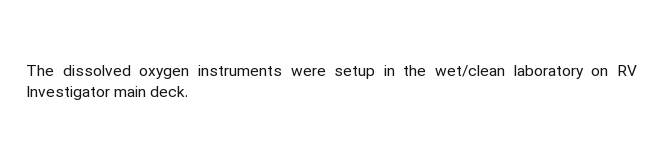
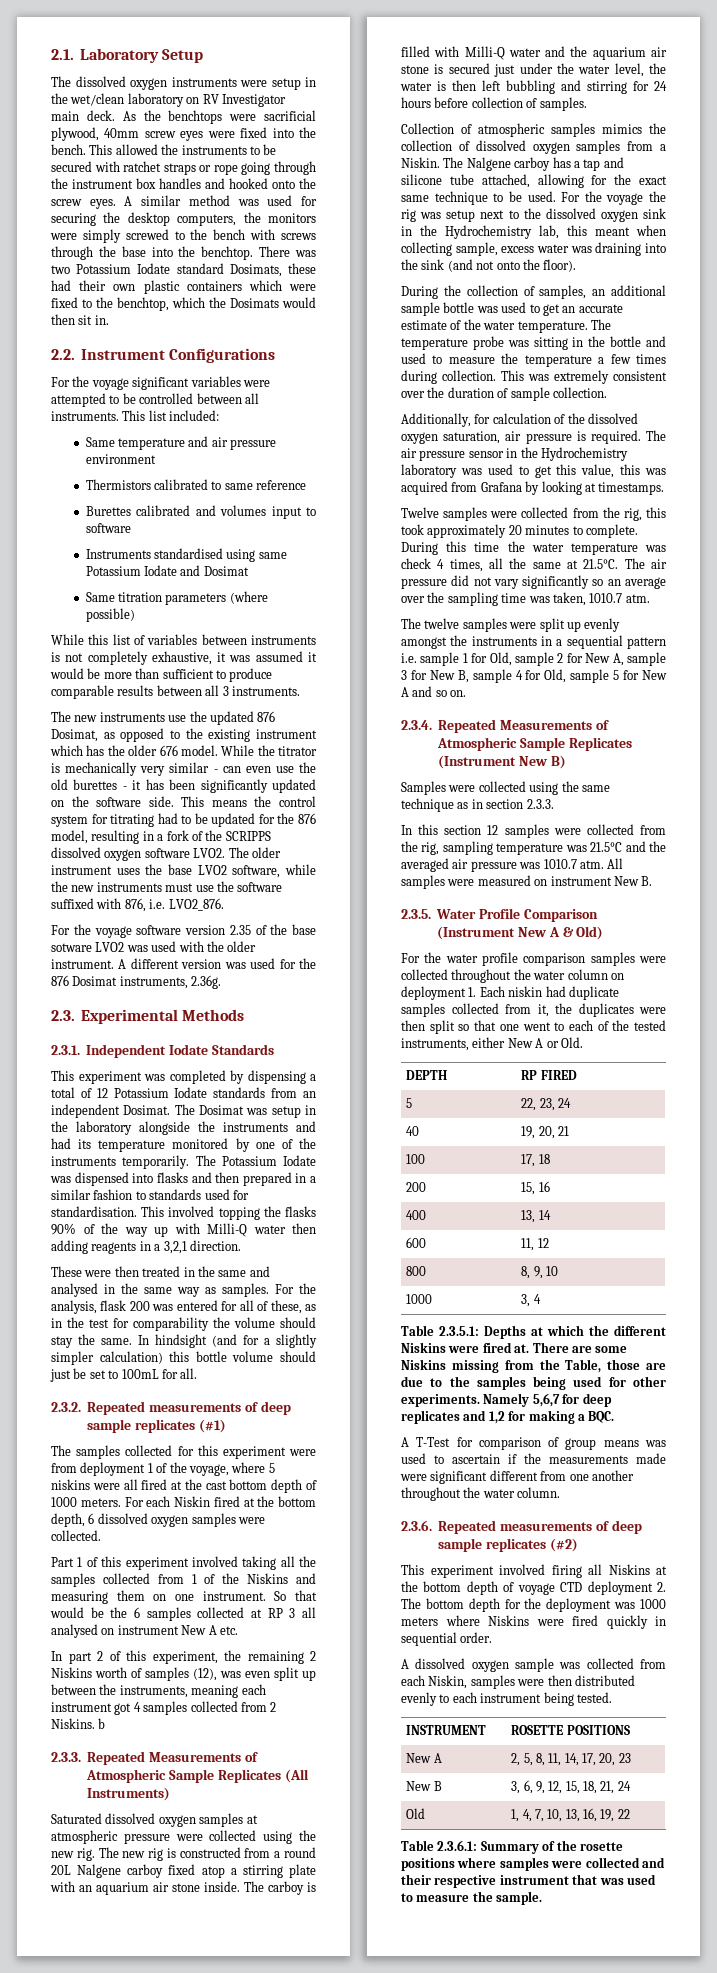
+ 2.1. Laboratory Setup
+ As the benchtops were sacrificial plywood, 40mm screw eyes were fixed into the bench. This allowed the instruments to be secured with ratchet straps or rope going through the instrument box handles and hooked onto the screw eyes. A similar method was used for securing the desktop computers, the monitors were simply screwed to the bench with screws through the base into the benchtop. There was two Potassium Iodate standard Dosimats, these had their own plastic containers which were fixed to the benchtop, which the Dosimats would then sit in.
+ 2.2. Instrument Configurations
+ For the voyage significant variables were attempted to be controlled between all instruments. This list included:
+ Same temperature and air pressure environment
+ Thermistors calibrated to same reference
+ Burettes calibrated and volumes input to software
+ Instruments standardised using same Potassium Iodate and Dosimat
+ Same titration parameters (where possible)
+ While this list of variables between instruments is not completely exhaustive, it was assumed it would be more than sufficient to produce comparable results between all 3 instruments.
+ The new instruments use the updated 876 Dosimat, as opposed to the existing instrument which has the older 676 model. While the titrator is mechanically very similar - can even use the old burettes - it has been significantly updated on the software side. This means the control system for titrating had to be updated for the 876 model, resulting in a fork of the SCRIPPS dissolved oxygen software LVO2. The older instrument uses the base LVO2 software, while the new instruments must use the software suffixed with 876, i.e. LVO2_876.
+ For the voyage software version 2.35 of the base sotware LVO2 was used with the older instrument. A different version was used for the 876 Dosimat instruments, 2.36g.
+ 2.3. Experimental Methods
+ 2.3.1. Independent Iodate Standards
+ This experiment was completed by dispensing a total of 12 Potassium Iodate standards from an independent Dosimat. The Dosimat was setup in the laboratory alongside the instruments and had its temperature monitored by one of the instruments temporarily. The Potassium Iodate was dispensed into flasks and then prepared in a similar fashion to standards used for standardisation. This involved topping the flasks 90% of the way up with Milli-Q water then adding reagents in a 3,2,1 direction.
+ These were then treated in the same and analysed in the same way as samples. For the analysis, flask 200 was entered for all of these, as in the test for comparability the volume should stay the same. In hindsight (and for a slightly simpler calculation) this bottle volume should just be set to 100mL for all.
+ 2.3.2. Repeated measurements of deep sample replicates (#1)
+ The samples collected for this experiment were from deployment 1 of the voyage, where 5 niskins were all fired at the cast bottom depth of 1000 meters. For each Niskin fired at the bottom depth, 6 dissolved oxygen samples were collected.
+ Part 1 of this experiment involved taking all the samples collected from 1 of the Niskins and measuring them on one instrument. So that would be the 6 samples collected at RP 3 all analysed on instrument New A etc.
+ In part 2 of this experiment, the remaining 2 Niskins worth of samples (12), was even split up between the instruments, meaning each instrument got 4 samples collected from 2 Niskins. b
+ 2.3.3. Repeated Measurements of Atmospheric Sample Replicates (All Instruments)
+ Saturated dissolved oxygen samples at atmospheric pressure were collected using the new rig. The new rig is constructed from a round 20L Nalgene carboy fixed atop a stirring plate with an aquarium air stone inside. The carboy is filled with Milli-Q water and the aquarium air stone is secured just under the water level, the water is then left bubbling and stirring for 24 hours before collection of samples.
+ Collection of atmospheric samples mimics the collection of dissolved oxygen samples from a Niskin. The Nalgene carboy has a tap and silicone tube attached, allowing for the exact same technique to be used. For the voyage the rig was setup next to the dissolved oxygen sink in the Hydrochemistry lab, this meant when collecting sample, excess water was draining into the sink (and not onto the floor).
+ During the collection of samples, an additional sample bottle was used to get an accurate estimate of the water temperature. The temperature probe was sitting in the bottle and used to measure the temperature a few times during collection. This was extremely consistent over the duration of sample collection.
+ Additionally, for calculation of the dissolved oxygen saturation, air pressure is required. The air pressure sensor in the Hydrochemistry laboratory was used to get this value, this was acquired from Grafana by looking at timestamps.
+ Twelve samples were collected from the rig, this took approximately 20 minutes to complete. During this time the water temperature was check 4 times, all the same at 21.5°C. The air pressure did not vary significantly so an average over the sampling time was taken, 1010.7 atm.
+ The twelve samples were split up evenly amongst the instruments in a sequential pattern i.e. sample 1 for Old, sample 2 for New A, sample 3 for New B, sample 4 for Old, sample 5 for New A and so on.
+ 2.3.4. Repeated Measurements of Atmospheric Sample Replicates (Instrument New B)
+ Samples were collected using the same technique as in section 2.3.3.
+ In this section 12 samples were collected from the rig, sampling temperature was 21.5°C and the averaged air pressure was 1010.7 atm. All samples were measured on instrument New B.
+ 2.3.5. Water Profile Comparison (Instrument New A & Old)
+ For the water profile comparison samples were collected throughout the water column on deployment 1. Each niskin had duplicate samples collected from it, the duplicates were then split so that one went to each of the tested instruments, either New A or Old.
+ DEPTH | RP FIRED
+ 5 | 22, 23, 24
+ 40 | 19, 20, 21
+ 100 | 17, 18
+ 200 | 15, 16
+ 400 | 13, 14
+ 600 | 11, 12
+ 800 | 8, 9, 10
+ 1000 | 3, 4
+ Table 2.3.5.1: Depths at which the different Niskins were fired at. There are some Niskins missing from the Table, those are due to the samples being used for other experiments. Namely 5,6,7 for deep replicates and 1,2 for making a BQC.
+ A T-Test for comparison of group means was used to ascertain if the measurements made were significant different from one another throughout the water column.
+ 2.3.6. Repeated measurements of deep sample replicates (#2)
+ This experiment involved firing all Niskins at the bottom depth of voyage CTD deployment 2. The bottom depth for the deployment was 1000 meters where Niskins were fired quickly in sequential order.
+ A dissolved oxygen sample was collected from each Niskin, samples were then distributed evenly to each instrument being tested.
+ INSTRUMENT | ROSETTE POSITIONS
+ New A | 2, 5, 8, 11, 14, 17, 20, 23
+ New B | 3, 6, 9, 12, 15, 18, 21, 24
+ Old | 1, 4, 7, 10, 13, 16, 19, 22
+ Table 2.3.6.1: Summary of the rosette positions where samples were collected and their respective instrument that was used to measure the sample.

